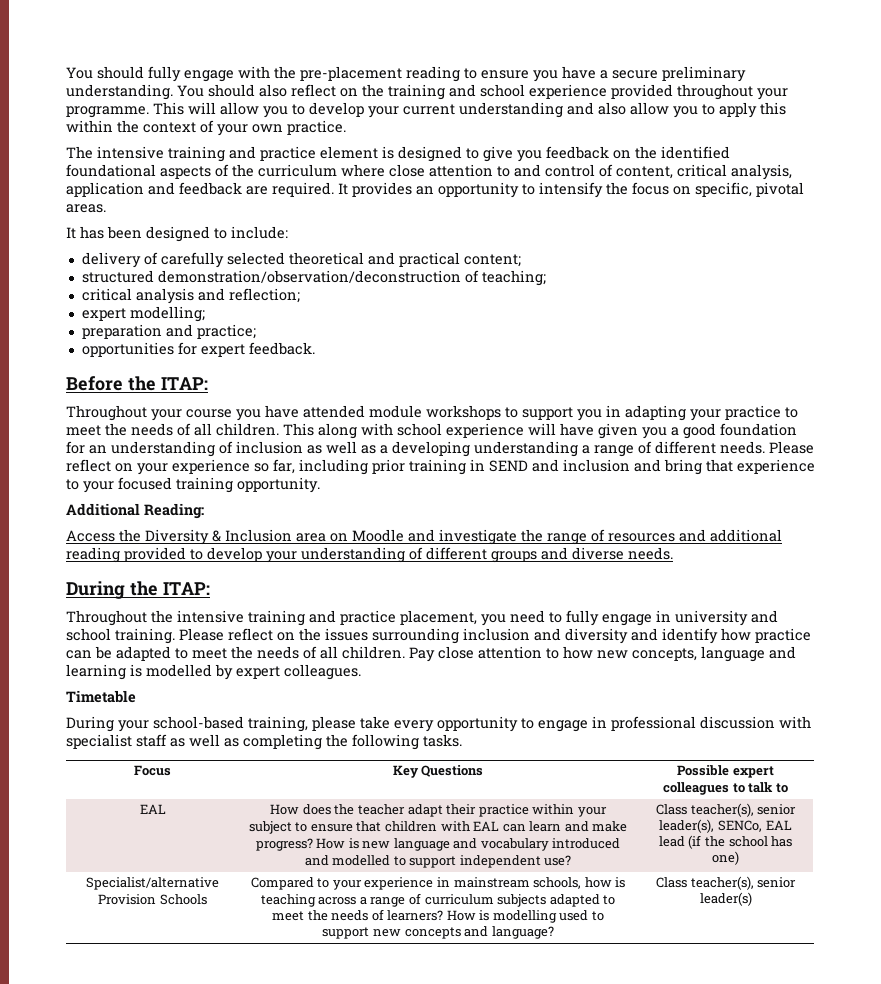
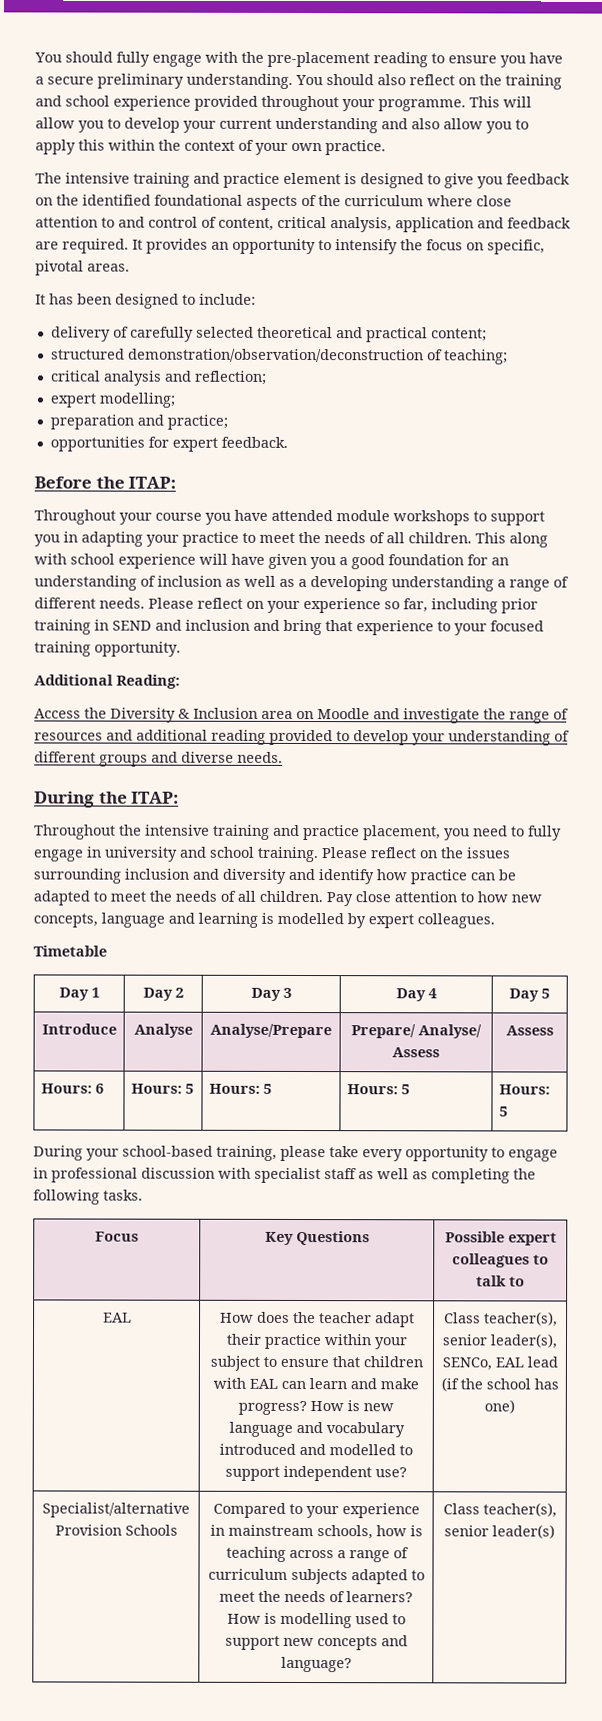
+ Day 1 | Day 2 | Day 3 | Day 4 | Day 5
+ Introduce | Analyse | Analyse/Prepare | Prepare/ Analyse/ Assess | Assess
+ Hours: 6 | Hours: 5 | Hours: 5 | Hours: 5 | Hours: 5

